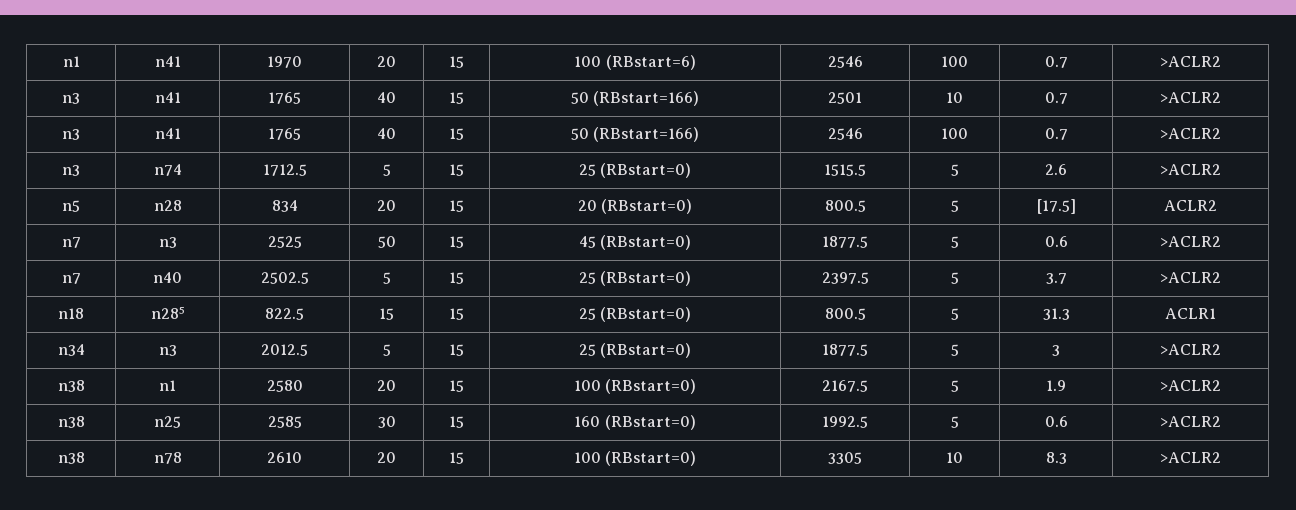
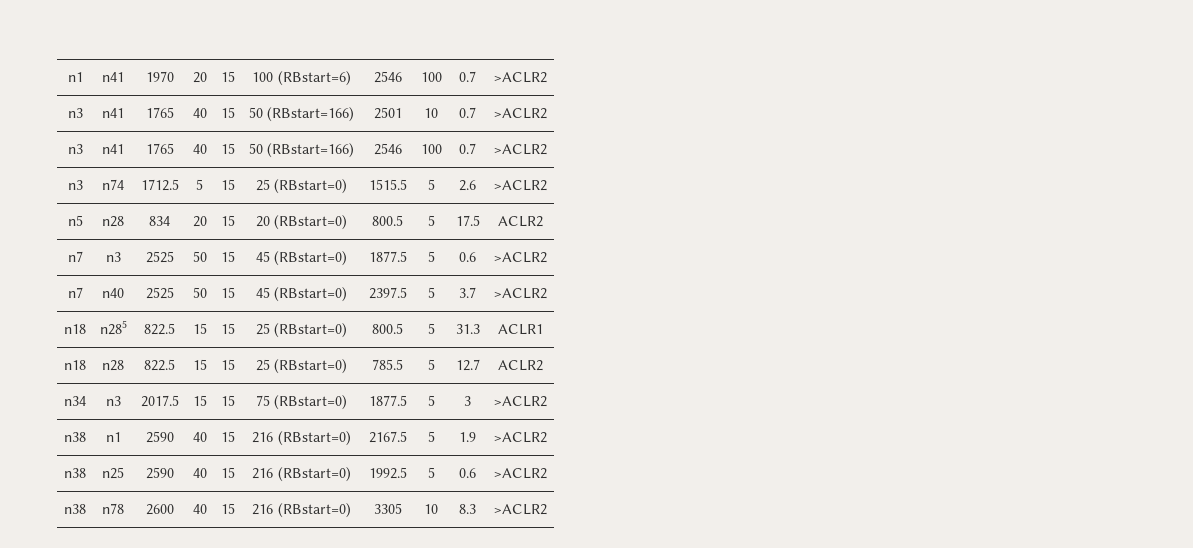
- n5 | n28 | 834 | 20 | 15 | 20 (RBstart=0) | 800.5 | 5 | [17.5] | ACLR2
+ n5 | n28 | 834 | 20 | 15 | 20 (RBstart=0) | 800.5 | 5 | 17.5 | ACLR2
- n7 | n40 | 2502.5 | 5 | 15 | 25 (RBstart=0) | 2397.5 | 5 | 3.7 | >ACLR2
+ n7 | n40 | 2525 | 50 | 15 | 45 (RBstart=0) | 2397.5 | 5 | 3.7 | >ACLR2
+ n18 | n28 | 822.5 | 15 | 15 | 25 (RBstart=0) | 785.5 | 5 | 12.7 | ACLR2
- n34 | n3 | 2012.5 | 5 | 15 | 25 (RBstart=0) | 1877.5 | 5 | 3 | >ACLR2
+ n34 | n3 | 2017.5 | 15 | 15 | 75 (RBstart=0) | 1877.5 | 5 | 3 | >ACLR2
- n38 | n1 | 2580 | 20 | 15 | 100 (RBstart=0) | 2167.5 | 5 | 1.9 | >ACLR2
+ n38 | n1 | 2590 | 40 | 15 | 216 (RBstart=0) | 2167.5 | 5 | 1.9 | >ACLR2
- n38 | n25 | 2585 | 30 | 15 | 160 (RBstart=0) | 1992.5 | 5 | 0.6 | >ACLR2
+ n38 | n25 | 2590 | 40 | 15 | 216 (RBstart=0) | 1992.5 | 5 | 0.6 | >ACLR2
- n38 | n78 | 2610 | 20 | 15 | 100 (RBstart=0) | 3305 | 10 | 8.3 | >ACLR2
+ n38 | n78 | 2600 | 40 | 15 | 216 (RBstart=0) | 3305 | 10 | 8.3 | >ACLR2

